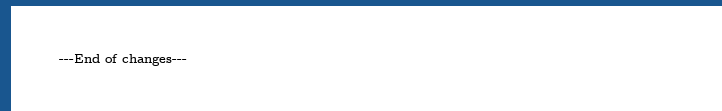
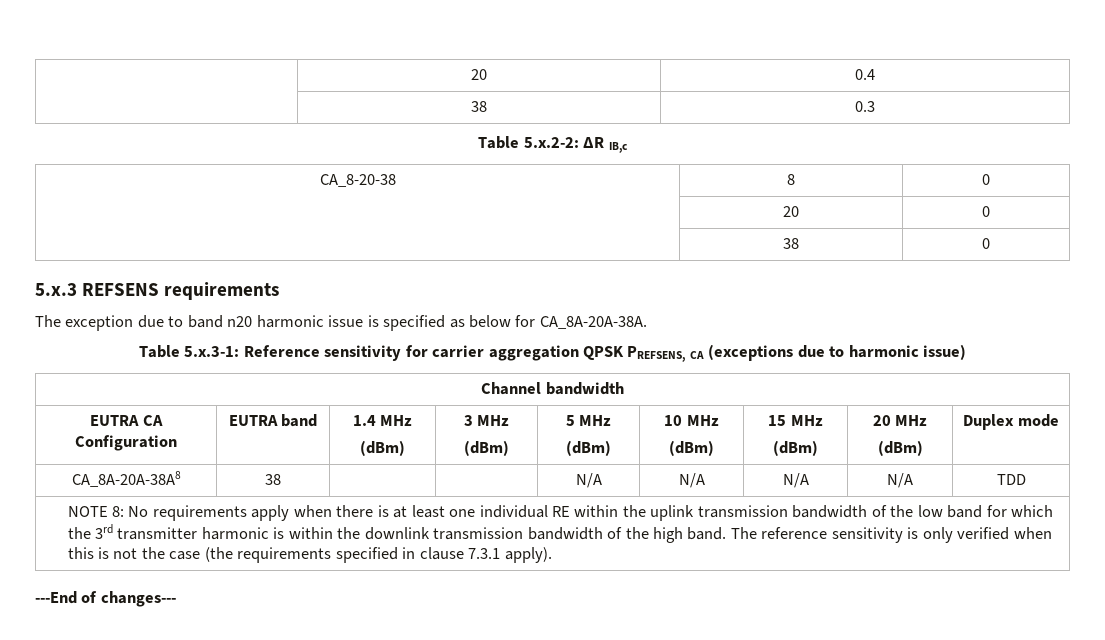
+ | 20 | 0.4
+ | 38 | 0.3
+ Table 5.x.2-2: ΔR IB,c
+ CA_8-20-38 | 8 | 0
+ | 20 | 0
+ | 38 | 0
+ 5.x.3 REFSENS requirements
+ The exception due to band n20 harmonic issue is specified as below for CA_8A-20A-38A.
+ Table 5.x.3-1: Reference sensitivity for carrier aggregation QPSK PREFSENS, CA (exceptions due to harmonic issue)
+ Channel bandwidth
+ EUTRA CA Configuration | EUTRA band | 1.4 MHz
+ (dBm) | 3 MHz
+ (dBm) | 5 MHz
+ (dBm) | 10 MHz
+ (dBm) | 15 MHz
+ (dBm) | 20 MHz
+ (dBm) | Duplex mode
+ CA_8A-20A-38A8 | 38 | | | N/A | N/A | N/A | N/A | TDD
+ NOTE 8: No requirements apply when there is at least one individual RE within the uplink transmission bandwidth of the low band for which the 3rd transmitter harmonic is within the downlink transmission bandwidth of the high band. The reference sensitivity is only verified when this is not the case (the requirements specified in clause 7.3.1 apply).

